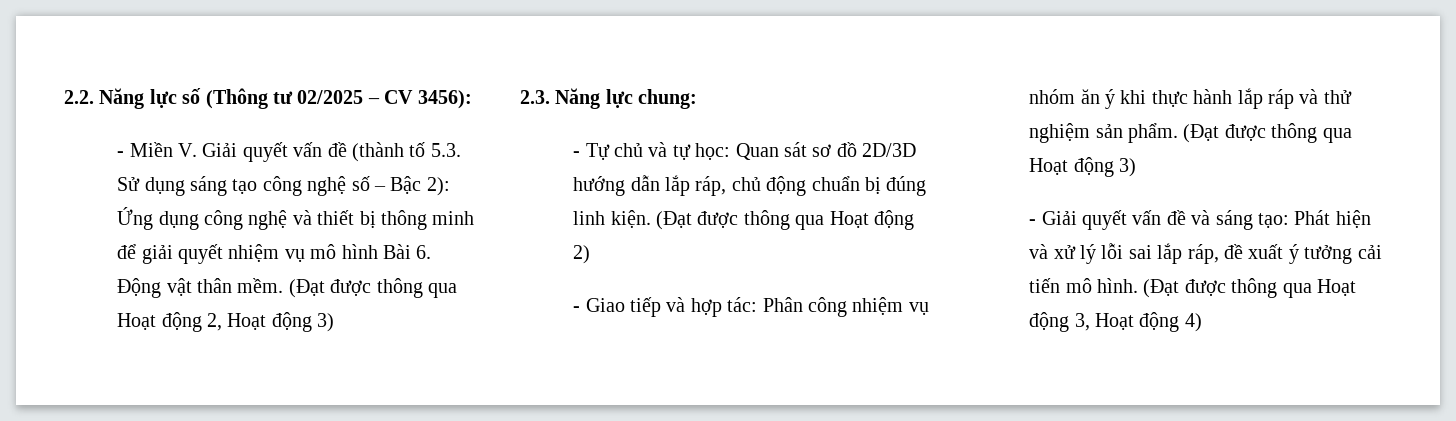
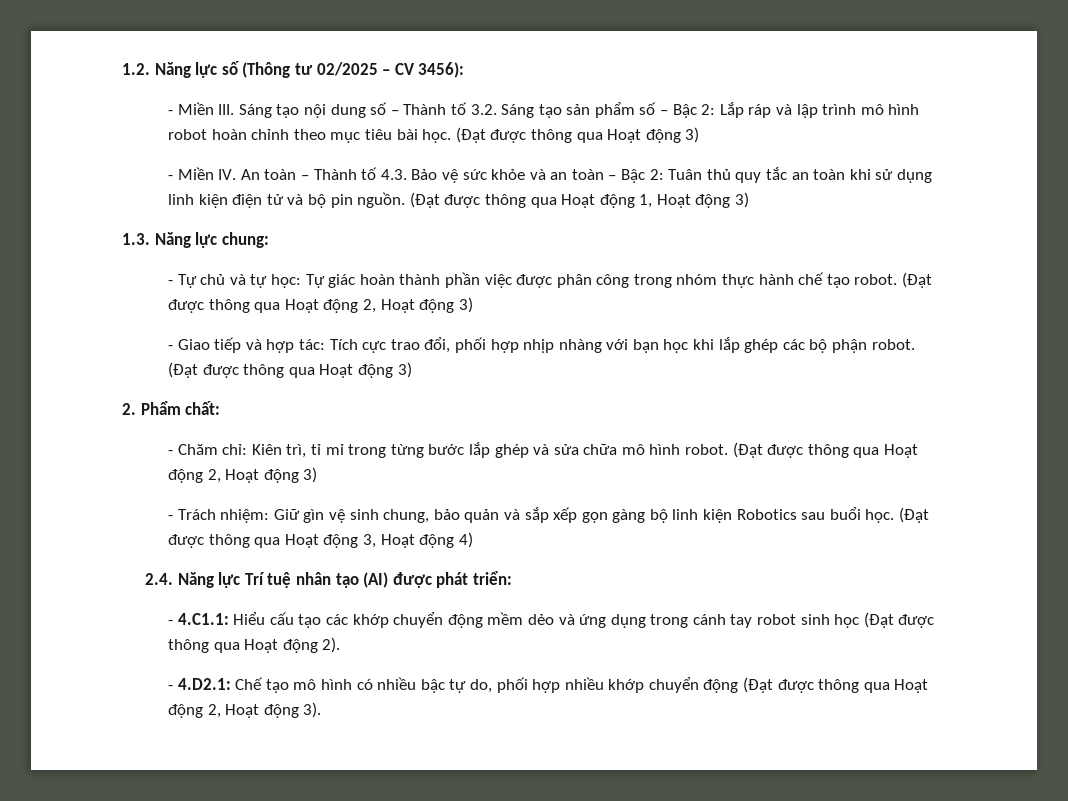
- 2.2. Năng lực số (Thông tư 02/2025 – CV 3456):
+ 1.2. Năng lực số (Thông tư 02/2025 – CV 3456):
- - Miền V. Giải quyết vấn đề (thành tố 5.3. Sử dụng sáng tạo công nghệ số – Bậc 2): Ứng dụng công nghệ và thiết bị thông minh để giải quyết nhiệm vụ mô hình Bài 6. Động vật thân mềm.
+ - Miền III. Sáng tạo nội dung số – Thành tố 3.2. Sáng tạo sản phẩm số – Bậc 2: Lắp ráp và lập trình mô hình robot hoàn chỉnh theo mục tiêu bài học. (Đạt được thông qua Hoạt động 3)
+ - Miền IV. An toàn – Thành tố 4.3. Bảo vệ sức khỏe và an toàn – Bậc 2: Tuân thủ quy tắc an toàn khi sử dụng linh kiện điện tử và bộ pin nguồn. (Đạt được thông qua Hoạt động 1, Hoạt động 3)
+ 1.3. Năng lực chung:
+ - Tự chủ và tự học: Tự giác hoàn thành phần việc được phân công trong nhóm thực hành chế tạo robot.
- 2.3. Năng lực chung:
- - Tự chủ và tự học: Quan sát sơ đồ 2D/3D hướng dẫn lắp ráp, chủ động chuẩn bị đúng linh kiện. (Đạt được thông qua Hoạt động 2)
- - Giao tiếp và hợp tác: Phân công nhiệm vụ nhóm ăn ý khi thực hành lắp ráp và thử nghiệm sản phẩm. (Đạt được thông qua Hoạt động 3)
- - Giải quyết vấn đề và sáng tạo: Phát hiện và xử lý lỗi sai lắp ráp, đề xuất ý tưởng cải tiến mô hình.
+ - Giao tiếp và hợp tác: Tích cực trao đổi, phối hợp nhịp nhàng với bạn học khi lắp ghép các bộ phận robot. (Đạt được thông qua Hoạt động 3)
+ 2. Phẩm chất:
+ - Chăm chỉ: Kiên trì, tỉ mỉ trong từng bước lắp ghép và sửa chữa mô hình robot. (Đạt được thông qua Hoạt động 2, Hoạt động 3)
+ - Trách nhiệm: Giữ gìn vệ sinh chung, bảo quản và sắp xếp gọn gàng bộ linh kiện Robotics sau buổi học.
+ 2.4. Năng lực Trí tuệ nhân tạo (AI) được phát triển:
+ - 4.C1.1: Hiểu cấu tạo các khớp chuyển động mềm dẻo và ứng dụng trong cánh tay robot sinh học (Đạt được thông qua Hoạt động 2).
+ - 4.D2.1: Chế tạo mô hình có nhiều bậc tự do, phối hợp nhiều khớp chuyển động (Đạt được thông qua Hoạt động 2, Hoạt động 3).

